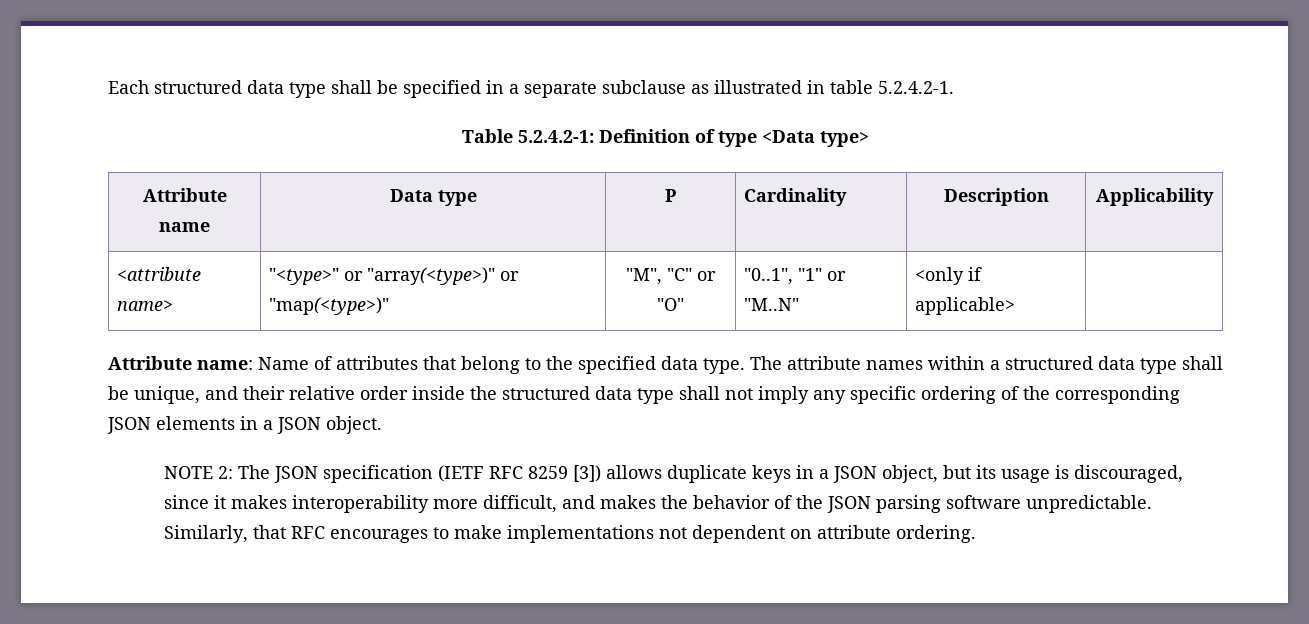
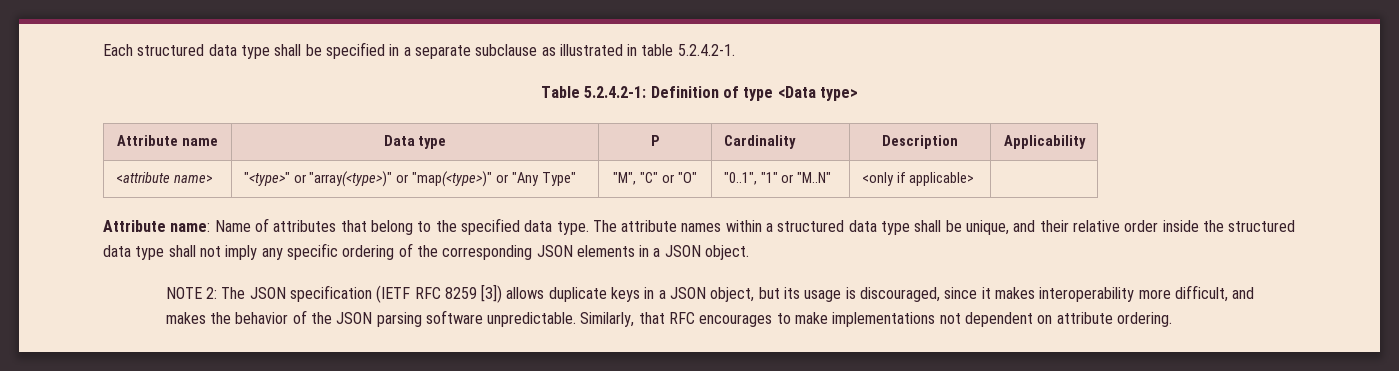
- <attribute name> | "<type>" or "array(<type>)" or "map(<type>)" | "M", "C" or "O" | "0..1", "1" or "M..N" | <only if applicable> |
+ <attribute name> | "<type>" or "array(<type>)" or "map(<type>)" or "Any Type" | "M", "C" or "O" | "0..1", "1" or "M..N" | <only if applicable> |

